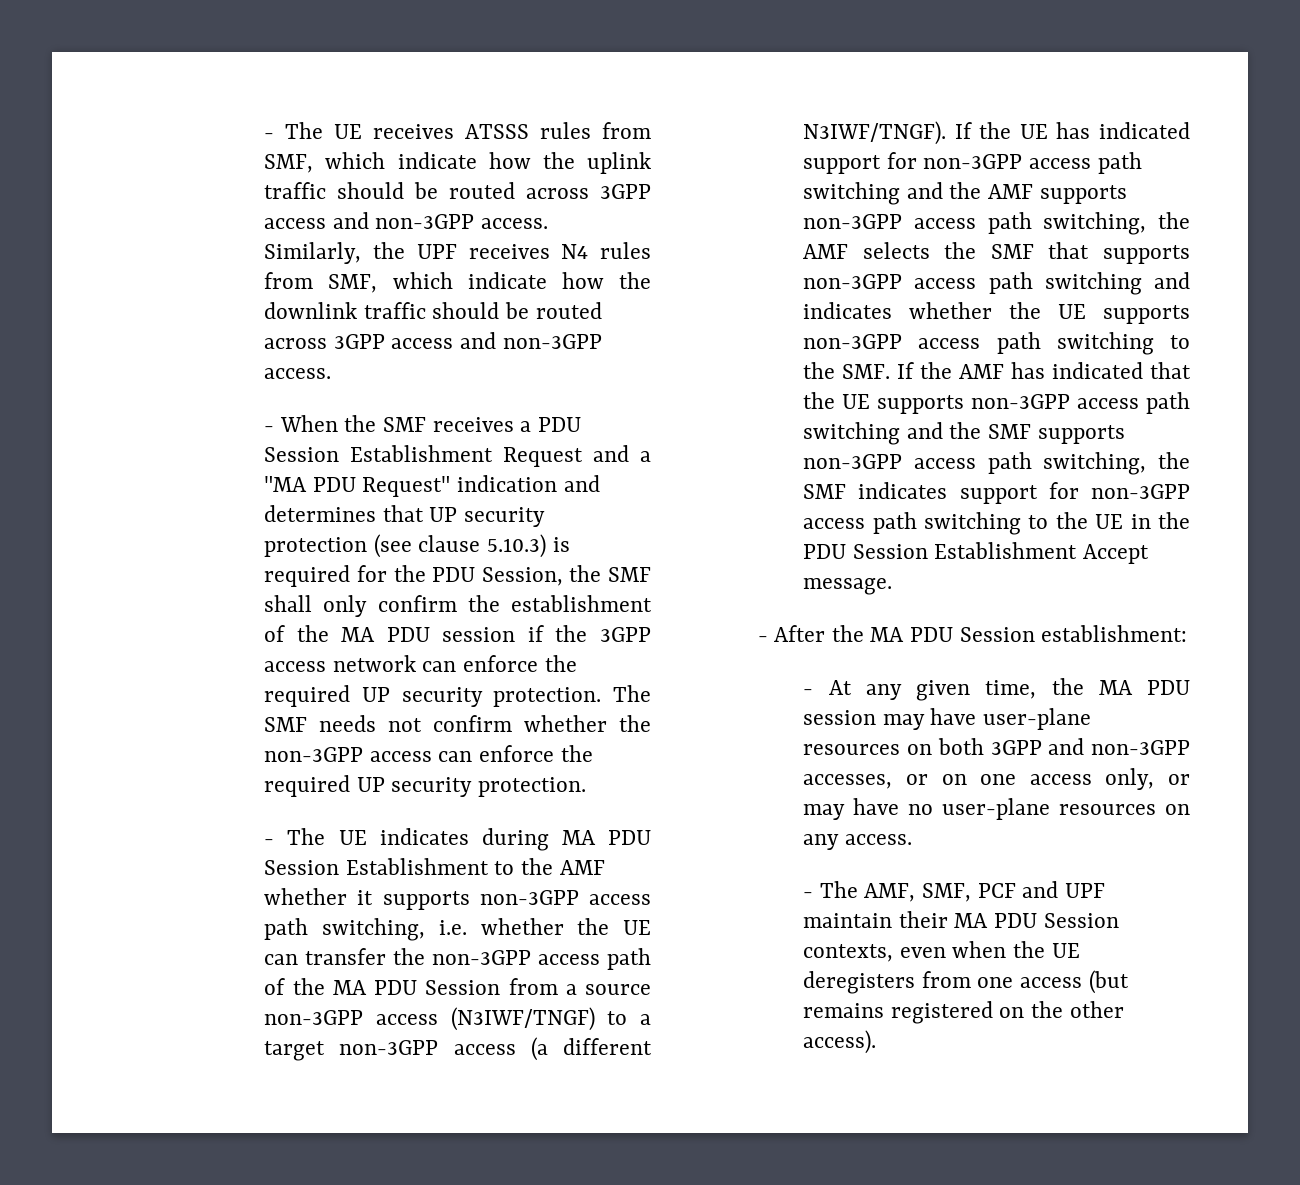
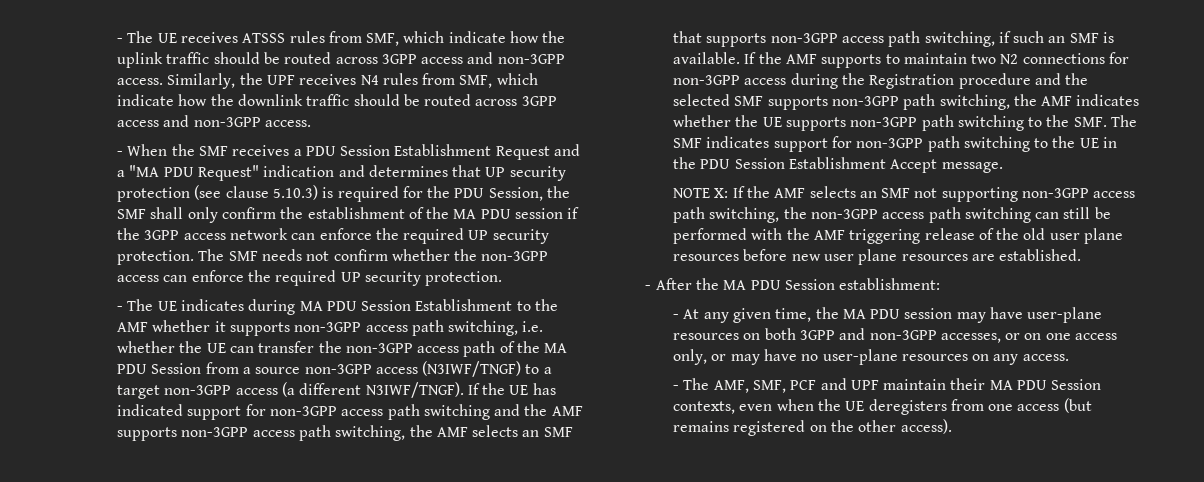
- If the UE has indicated support for non-3GPP access path switching and the AMF supports non-3GPP access path switching, the AMF selects the SMF that supports non-3GPP access path switching and indicates whether the UE supports non-3GPP access path switching to the SMF. If the AMF has indicated that the UE supports non-3GPP access path switching and the SMF supports non-3GPP access path switching, the SMF indicates support for non-3GPP access path switching to the UE in the PDU Session Establishment Accept message.
+ If the UE has indicated support for non-3GPP access path switching and the AMF supports non-3GPP access path switching, the AMF selects an SMF that supports non-3GPP access path switching, if such an SMF is available. If the AMF supports to maintain two N2 connections for non-3GPP access during the Registration procedure and the selected SMF supports non-3GPP path switching, the AMF indicates whether the UE supports non-3GPP path switching to the SMF. The SMF indicates support for non-3GPP path switching to the UE in the PDU Session Establishment Accept message.
+ NOTE X: If the AMF selects an SMF not supporting non-3GPP access path switching, the non-3GPP access path switching can still be performed with the AMF triggering release of the old user plane resources before new user plane resources are established.

